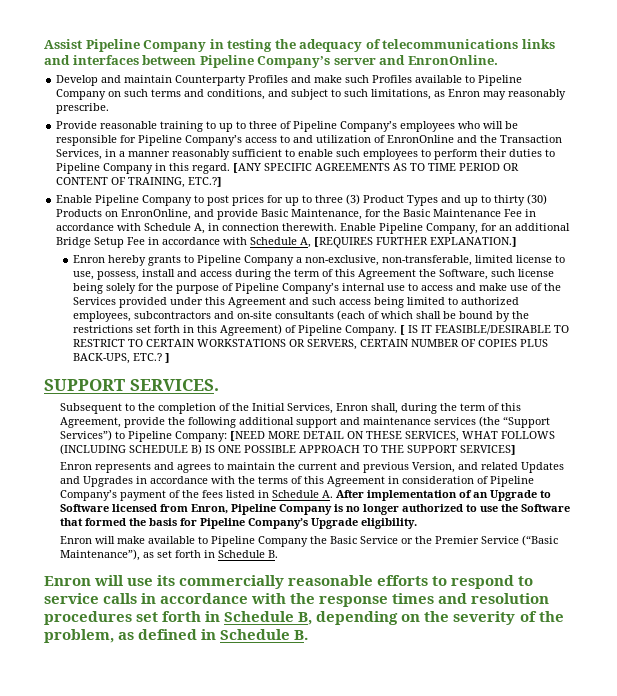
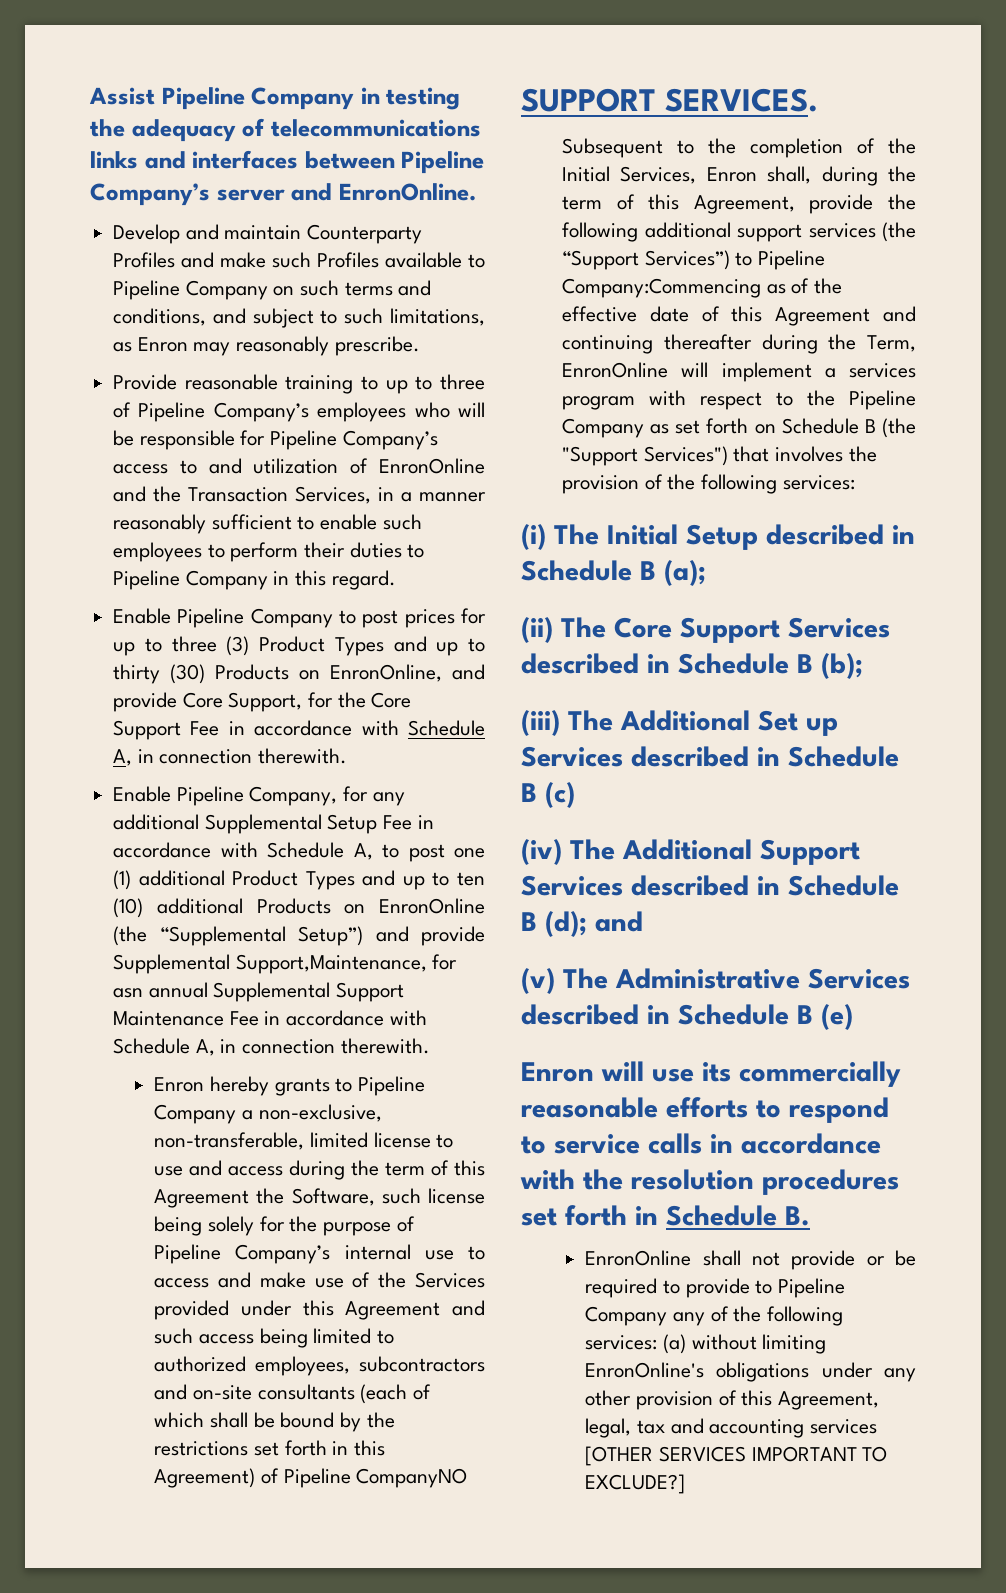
- [ANY SPECIFIC AGREEMENTS AS TO TIME PERIOD OR CONTENT OF TRAINING, ETC.?]
- Enable Pipeline Company to post prices for up to three (3) Product Types and up to thirty (30) Products on EnronOnline, and provide Basic Maintenance, for the Basic Maintenance Fee in accordance with Schedule A, in connection therewith. Enable Pipeline Company, for an additional Bridge Setup Fee in accordance with Schedule A, [REQUIRES FURTHER EXPLANATION.]
+ Enable Pipeline Company to post prices for up to three (3) Product Types and up to thirty (30) Products on EnronOnline, and provide Core Support, for the Core Support Fee in accordance with Schedule A, in connection therewith.
+ Enable Pipeline Company, for any additional Supplemental Setup Fee in accordance with Schedule A, to post one (1) additional Product Types and up to ten (10) additional Products on EnronOnline (the “Supplemental Setup”) and provide Supplemental Support,Maintenance, for asn annual Supplemental Support Maintenance Fee in accordance with Schedule A, in connection therewith.
- Enron hereby grants to Pipeline Company a non-exclusive, non-transferable, limited license to use, possess, install and access during the term of this Agreement the Software, such license being solely for the purpose of Pipeline Company’s internal use to access and make use of the Services provided under this Agreement and such access being limited to authorized employees, subcontractors and on-site consultants (each of which shall be bound by the restrictions set forth in this Agreement) of Pipeline Company. [ IS IT FEASIBLE/DESIRABLE TO RESTRICT TO CERTAIN WORKSTATIONS OR SERVERS, CERTAIN NUMBER OF COPIES PLUS BACK-UPS, ETC.? ]
+ Enron hereby grants to Pipeline Company a non-exclusive, non-transferable, limited license to use and access during the term of this Agreement the Software, such license being solely for the purpose of Pipeline Company’s internal use to access and make use of the Services provided under this Agreement and such access being limited to authorized employees, subcontractors and on-site consultants (each of which shall be bound by the restrictions set forth in this Agreement) of Pipeline CompanyNO
- Subsequent to the completion of the Initial Services, Enron shall, during the term of this Agreement, provide the following additional support and maintenance services (the “Support Services”) to Pipeline Company: [NEED MORE DETAIL ON THESE SERVICES, WHAT FOLLOWS (INCLUDING SCHEDULE B) IS ONE POSSIBLE APPROACH TO THE SUPPORT SERVICES]
- Enron represents and agrees to maintain the current and previous Version, and related Updates and Upgrades in accordance with the terms of this Agreement in consideration of Pipeline Company’s payment of the fees listed in Schedule A. After implementation of an Upgrade to Software licensed from Enron, Pipeline Company is no longer authorized to use the Software that formed the basis for Pipeline Company’s Upgrade eligibility.
- Enron will make available to Pipeline Company the Basic Service or the Premier Service (“Basic Maintenance”), as set forth in Schedule B.
+ Subsequent to the completion of the Initial Services, Enron shall, during the term of this Agreement, provide the following additional support services (the “Support Services”) to Pipeline Company:Commencing as of the effective date of this Agreement and continuing thereafter during the Term, EnronOnline will implement a services program with respect to the Pipeline Company as set forth on Schedule B (the "Support Services") that involves the provision of the following services:
+ (i) The Initial Setup described in Schedule B (a);
+ (ii) The Core Support Services described in Schedule B (b);
+ (iii) The Additional Set up Services described in Schedule B (c)
+ (iv) The Additional Support Services described in Schedule B (d); and
+ (v) The Administrative Services described in Schedule B (e)
- Enron will use its commercially reasonable efforts to respond to service calls in accordance with the response times and resolution procedures set forth in Schedule B, depending on the severity of the problem, as defined in Schedule B.
+ Enron will use its commercially reasonable efforts to respond to service calls in accordance with the resolution procedures set forth in Schedule B.
+ EnronOnline shall not provide or be required to provide to Pipeline Company any of the following services: (a) without limiting EnronOnline's obligations under any other provision of this Agreement, legal, tax and accounting services [OTHER SERVICES IMPORTANT TO EXCLUDE?]

